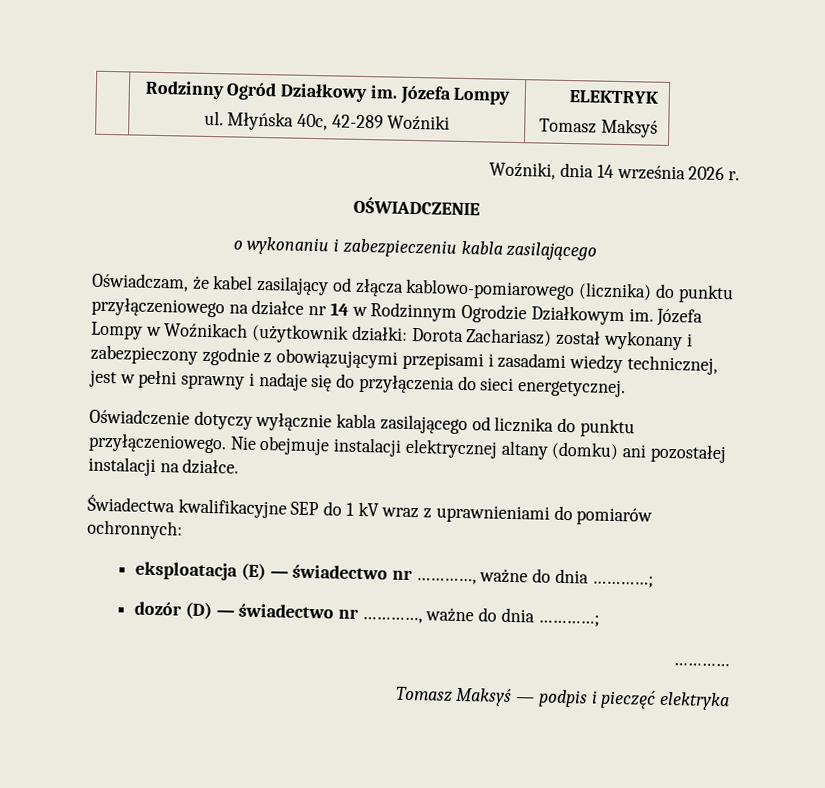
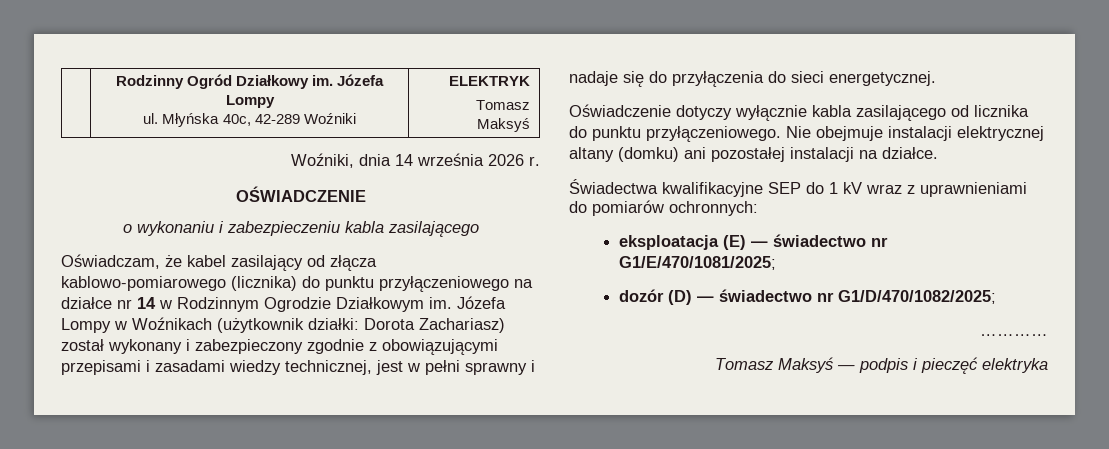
- eksploatacja (E) — świadectwo nr …………, ważne do dnia …………;
+ eksploatacja (E) — świadectwo nr G1/E/470/1081/2025;
- dozór (D) — świadectwo nr …………, ważne do dnia …………;
+ dozór (D) — świadectwo nr G1/D/470/1082/2025;

